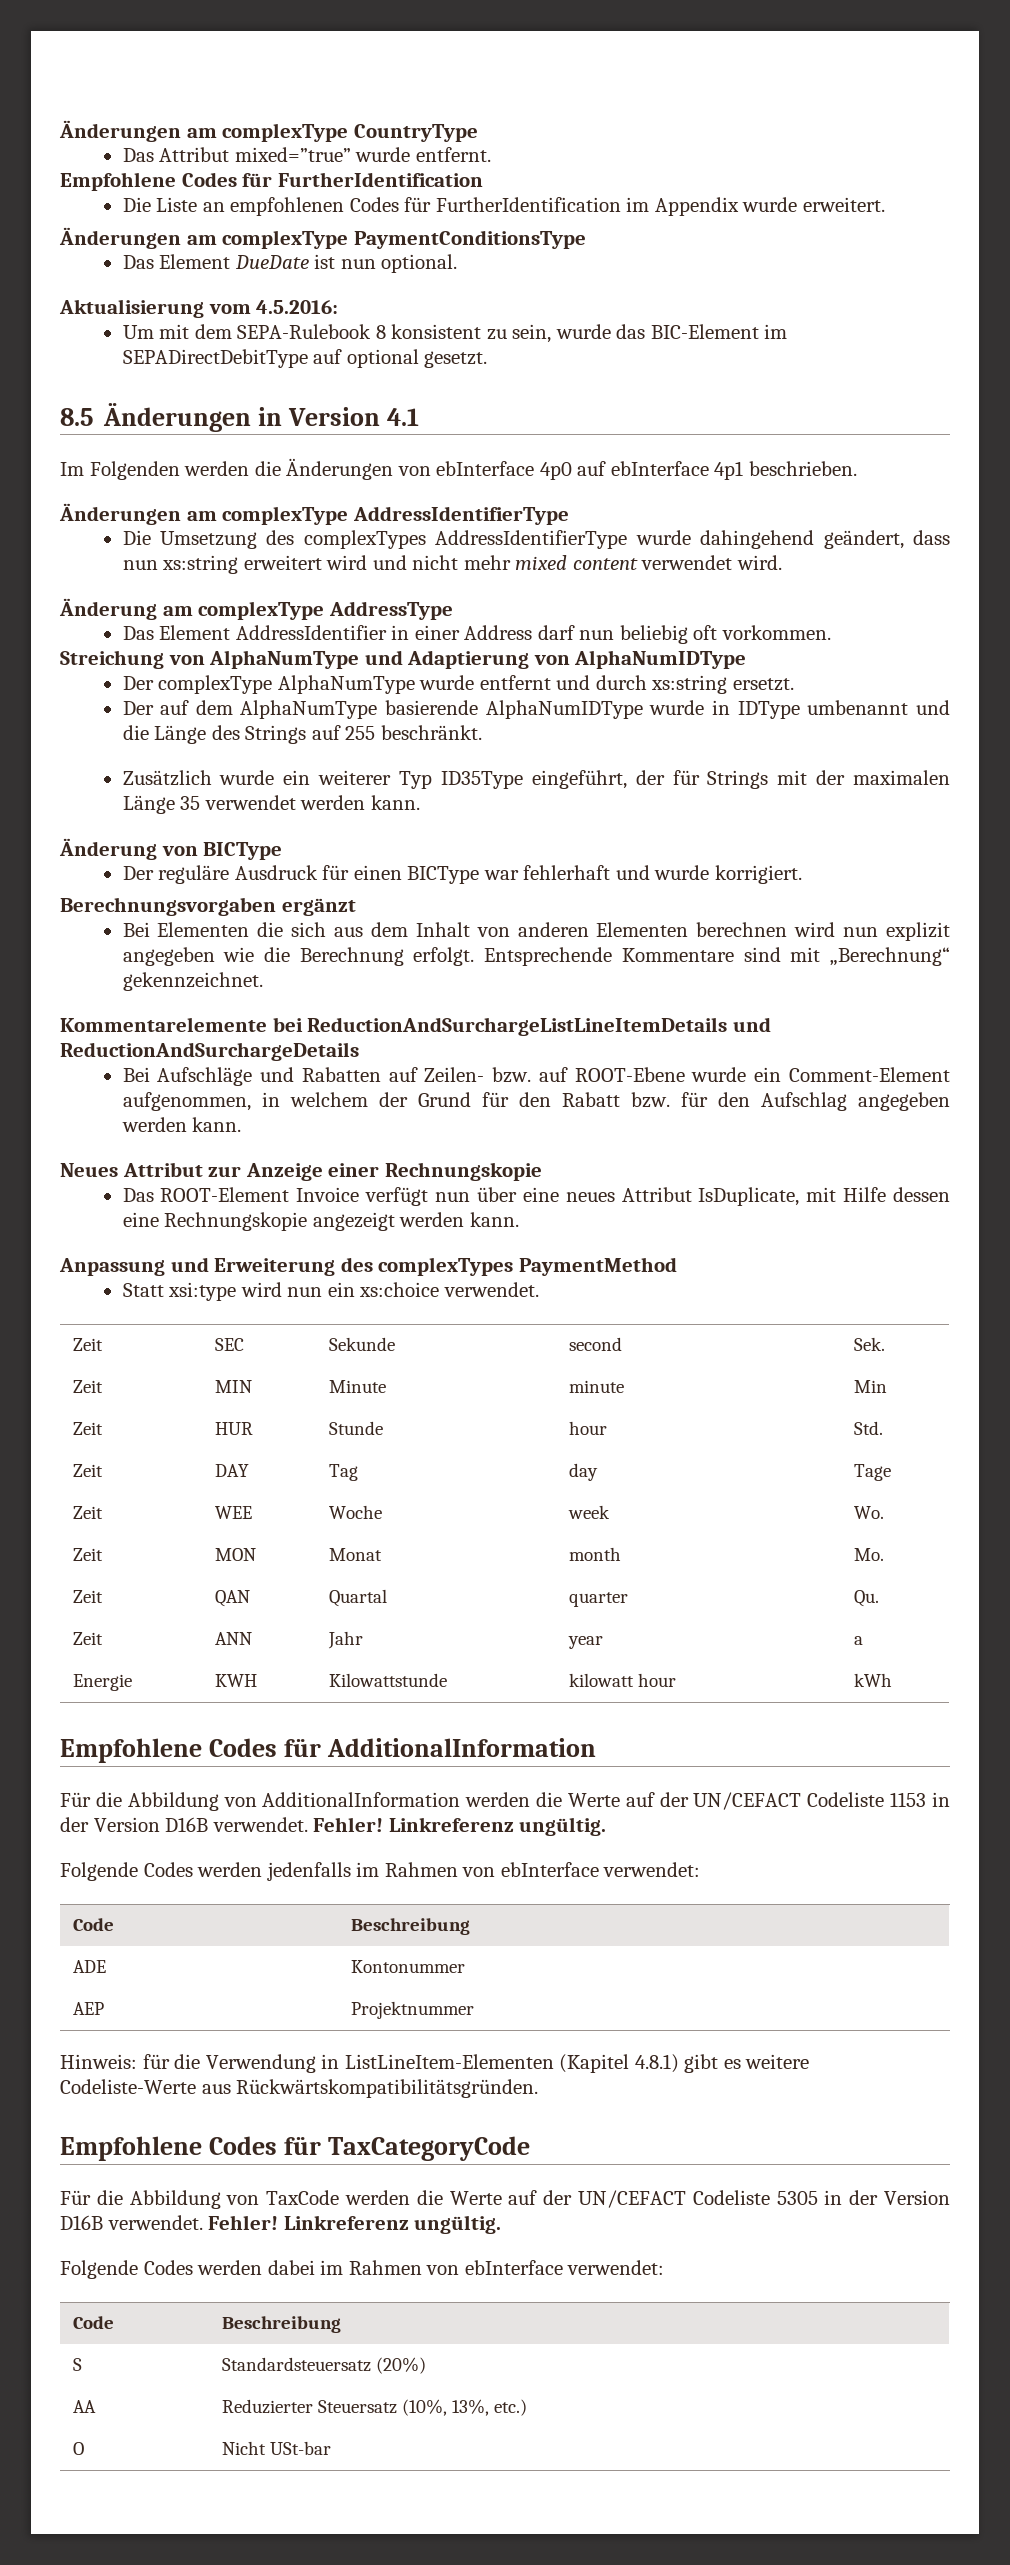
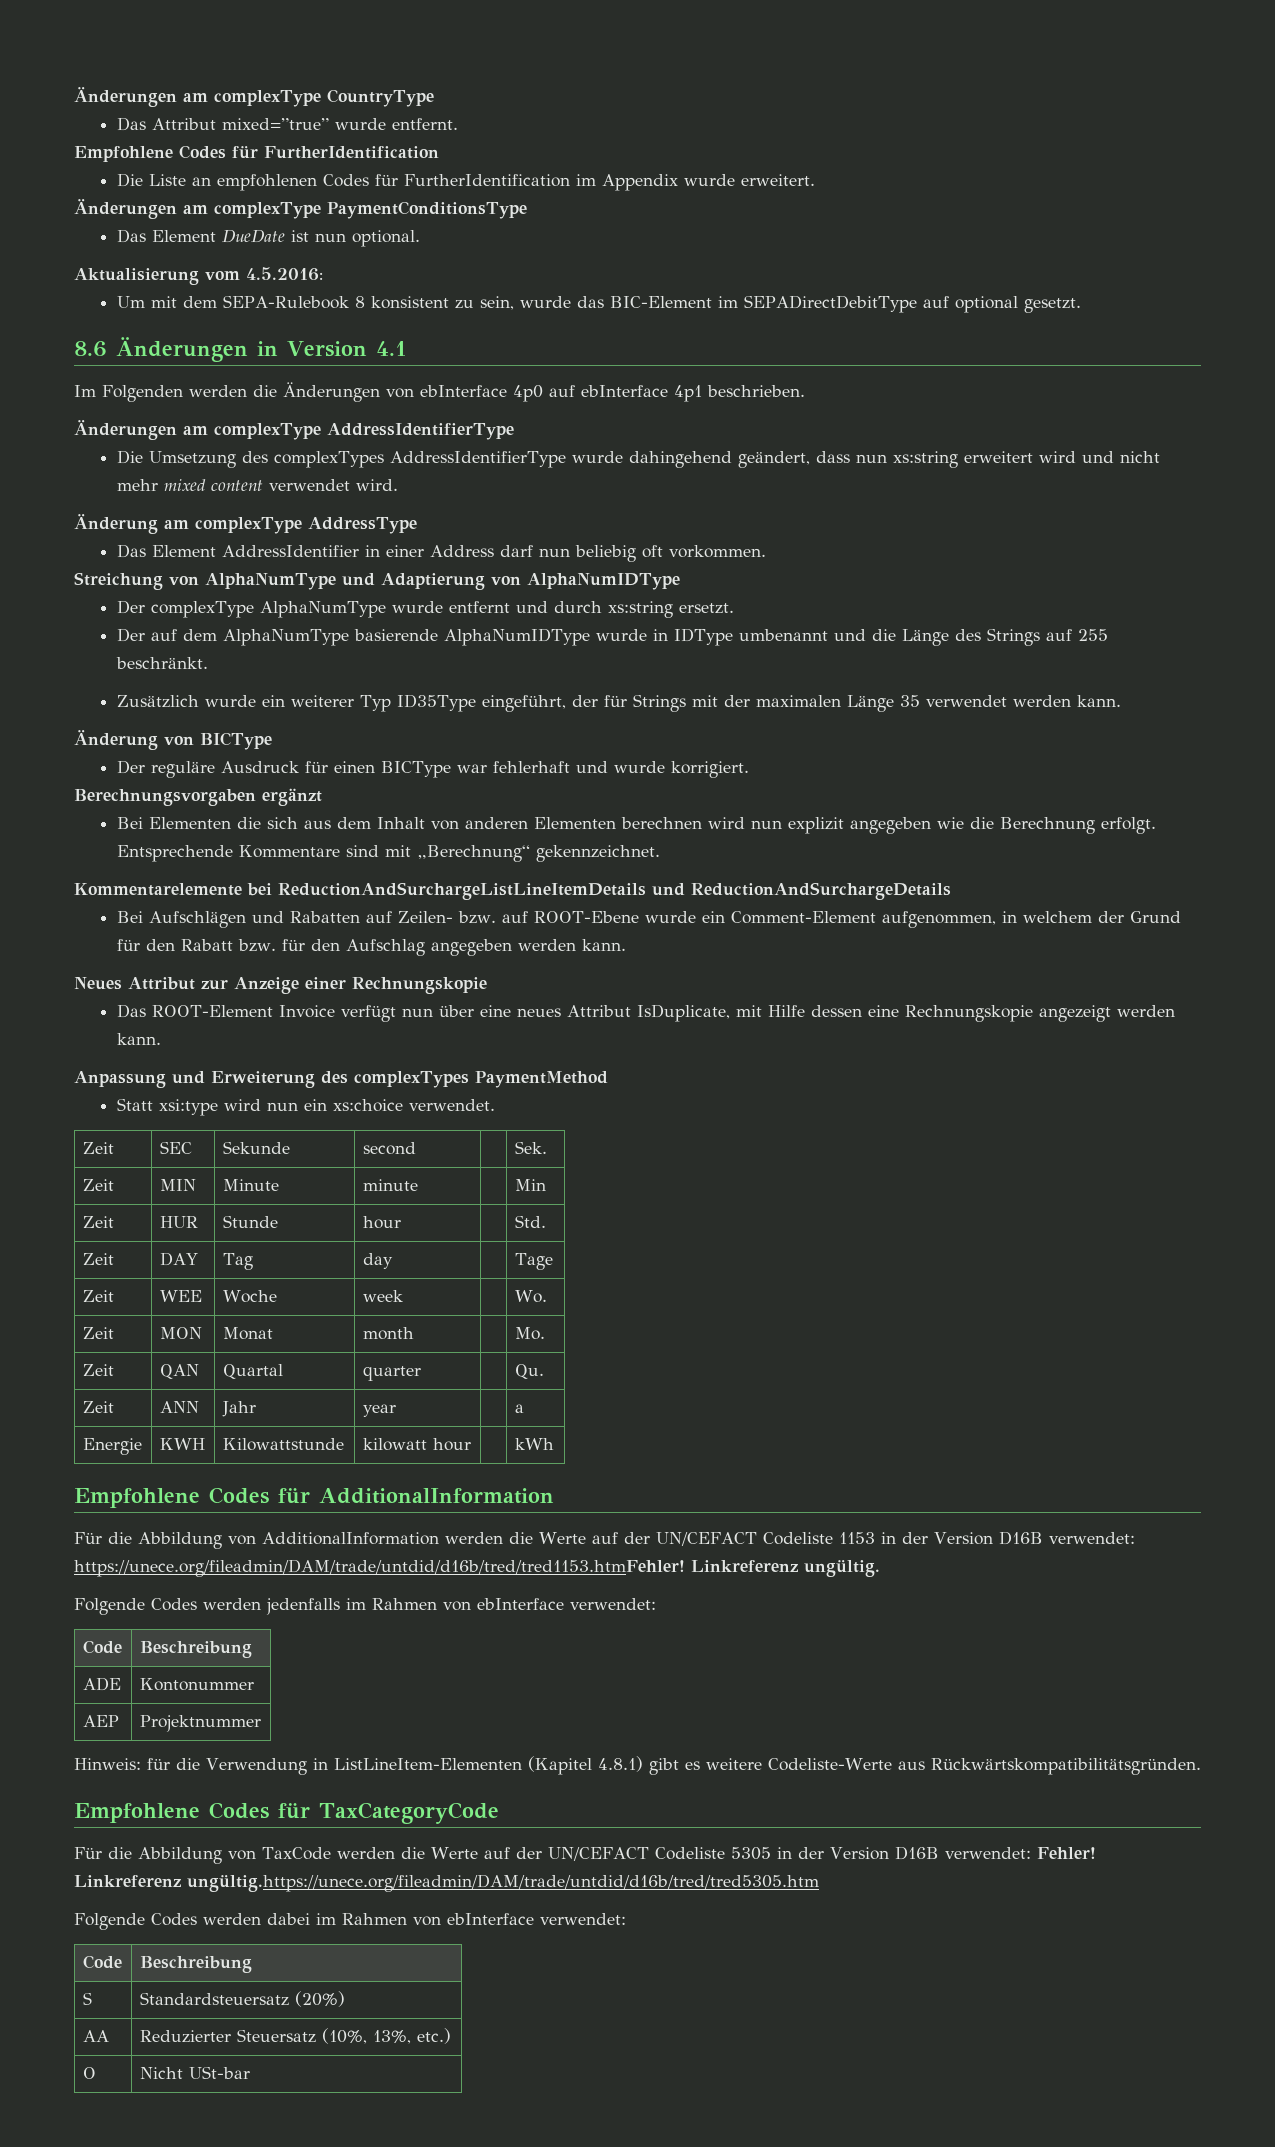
- 8.5 Änderungen in Version 4.1
+ 8.6 Änderungen in Version 4.1
- Bei Aufschläge und Rabatten auf Zeilen- bzw. auf ROOT-Ebene wurde ein Comment-Element aufgenommen, in welchem der Grund für den Rabatt bzw. für den Aufschlag angegeben werden kann.
+ Bei Aufschlägen und Rabatten auf Zeilen- bzw. auf ROOT-Ebene wurde ein Comment-Element aufgenommen, in welchem der Grund für den Rabatt bzw. für den Aufschlag angegeben werden kann.
- Für die Abbildung von AdditionalInformation werden die Werte auf der UN/CEFACT Codeliste 1153 in der Version D16B verwendet. Fehler!
+ Für die Abbildung von AdditionalInformation werden die Werte auf der UN/CEFACT Codeliste 1153 in der Version D16B verwendet: https://unece.org/fileadmin/DAM/trade/untdid/d16b/tred/tred1153.htmFehler!
- Für die Abbildung von TaxCode werden die Werte auf der UN/CEFACT Codeliste 5305 in der Version D16B verwendet. Fehler! Linkreferenz ungültig.
+ Für die Abbildung von TaxCode werden die Werte auf der UN/CEFACT Codeliste 5305 in der Version D16B verwendet: Fehler! Linkreferenz ungültig.https://unece.org/fileadmin/DAM/trade/untdid/d16b/tred/tred5305.htm

